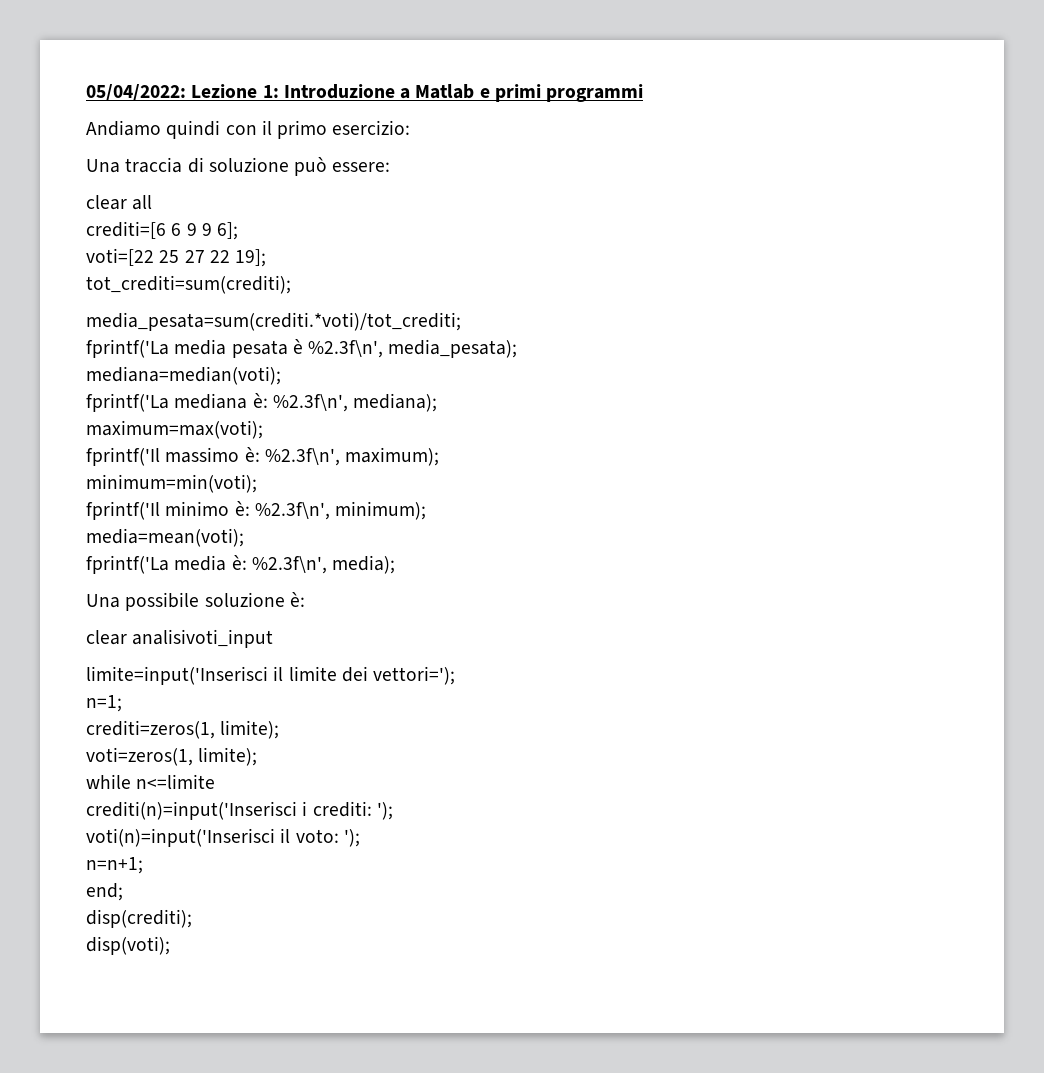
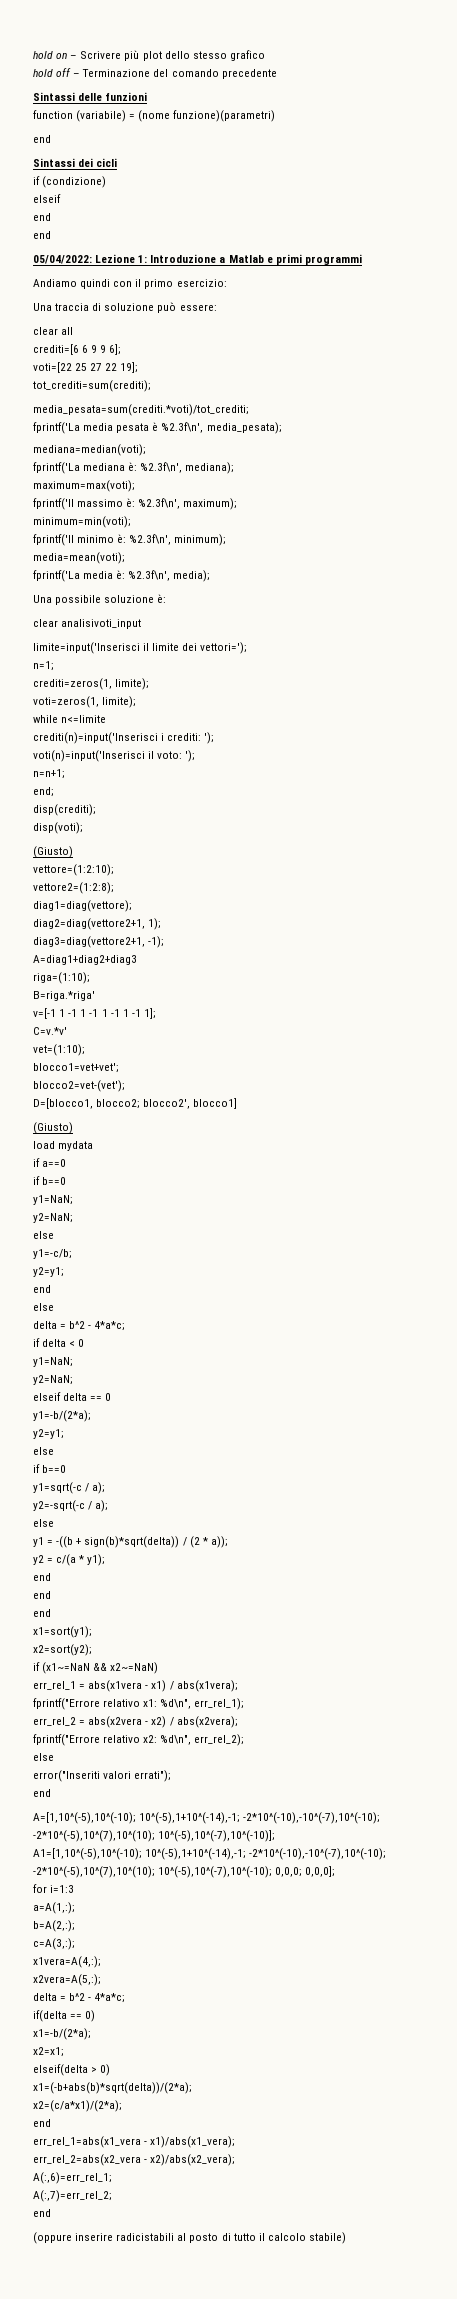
+ hold on – Scrivere più plot dello stesso grafico
+ hold off – Terminazione del comando precedente
+ Sintassi delle funzioni
+ function (variabile) = (nome funzione)(parametri)
+ end
+ Sintassi dei cicli
+ if (condizione)
+ elseif
+ end
+ end
  disp(voti);
+ (Giusto)
+ vettore=(1:2:10);
+ vettore2=(1:2:8);
+ diag1=diag(vettore);
+ diag2=diag(vettore2+1, 1);
+ diag3=diag(vettore2+1, -1);
+ A=diag1+diag2+diag3
+ riga=(1:10);
+ B=riga.*riga'
+ v=[-1 1 -1 1 -1 1 -1 1 -1 1];
+ C=v.*v'
+ vet=(1:10);
+ blocco1=vet+vet';
+ blocco2=vet-(vet');
+ D=[blocco1, blocco2; blocco2', blocco1]
+ (Giusto)
+ load mydata
+ if a==0
+ if b==0
+ y1=NaN;
+ y2=NaN;
+ else
+ y1=-c/b;
+ y2=y1;
+ end
+ else
+ delta = b^2 - 4*a*c;
+ if delta < 0
+ y1=NaN;
+ y2=NaN;
+ elseif delta == 0
+ y1=-b/(2*a);
+ y2=y1;
+ else
+ if b==0
+ y1=sqrt(-c / a);
+ y2=-sqrt(-c / a);
+ else
+ y1 = -((b + sign(b)*sqrt(delta)) / (2 * a));
+ y2 = c/(a * y1);
+ end
+ end
+ end
+ x1=sort(y1);
+ x2=sort(y2);
+ if (x1~=NaN && x2~=NaN)
+ err_rel_1 = abs(x1vera - x1) / abs(x1vera);
+ fprintf("Errore relativo x1: %d\n", err_rel_1);
+ err_rel_2 = abs(x2vera - x2) / abs(x2vera);
+ fprintf("Errore relativo x2: %d\n", err_rel_2);
+ else
+ error("Inseriti valori errati");
+ end
+ A=[1,10^(-5),10^(-10); 10^(-5),1+10^(-14),-1; -2*10^(-10),-10^(-7),10^(-10); -2*10^(-5),10^(7),10^(10); 10^(-5),10^(-7),10^(-10)];
+ A1=[1,10^(-5),10^(-10); 10^(-5),1+10^(-14),-1; -2*10^(-10),-10^(-7),10^(-10); -2*10^(-5),10^(7),10^(10); 10^(-5),10^(-7),10^(-10); 0,0,0; 0,0,0];
+ for i=1:3
+ a=A(1,:);
+ b=A(2,:);
+ c=A(3,:);
+ x1vera=A(4,:);
+ x2vera=A(5,:);
+ delta = b^2 - 4*a*c;
+ if(delta == 0)
+ x1=-b/(2*a);
+ x2=x1;
+ elseif(delta > 0)
+ x1=(-b+abs(b)*sqrt(delta))/(2*a);
+ x2=(c/a*x1)/(2*a);
+ end
+ err_rel_1=abs(x1_vera - x1)/abs(x1_vera);
+ err_rel_2=abs(x2_vera - x2)/abs(x2_vera);
+ A(:,6)=err_rel_1;
+ A(:,7)=err_rel_2;
+ end
+ (oppure inserire radicistabili al posto di tutto il calcolo stabile)

